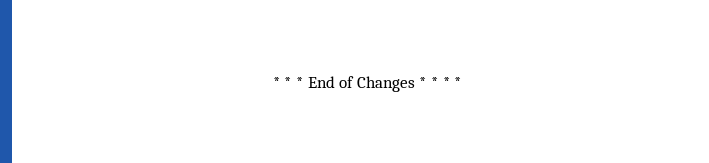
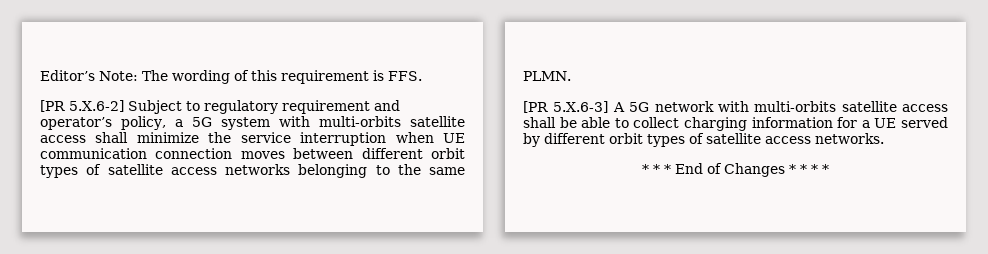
+ Editor’s Note: The wording of this requirement is FFS.
+ [PR 5.X.6-2] Subject to regulatory requirement and operator’s policy, a 5G system with multi-orbits satellite access shall minimize the service interruption when UE communication connection moves between different orbit types of satellite access networks belonging to the same PLMN.
+ [PR 5.X.6-3] A 5G network with multi-orbits satellite access shall be able to collect charging information for a UE served by different orbit types of satellite access networks.

